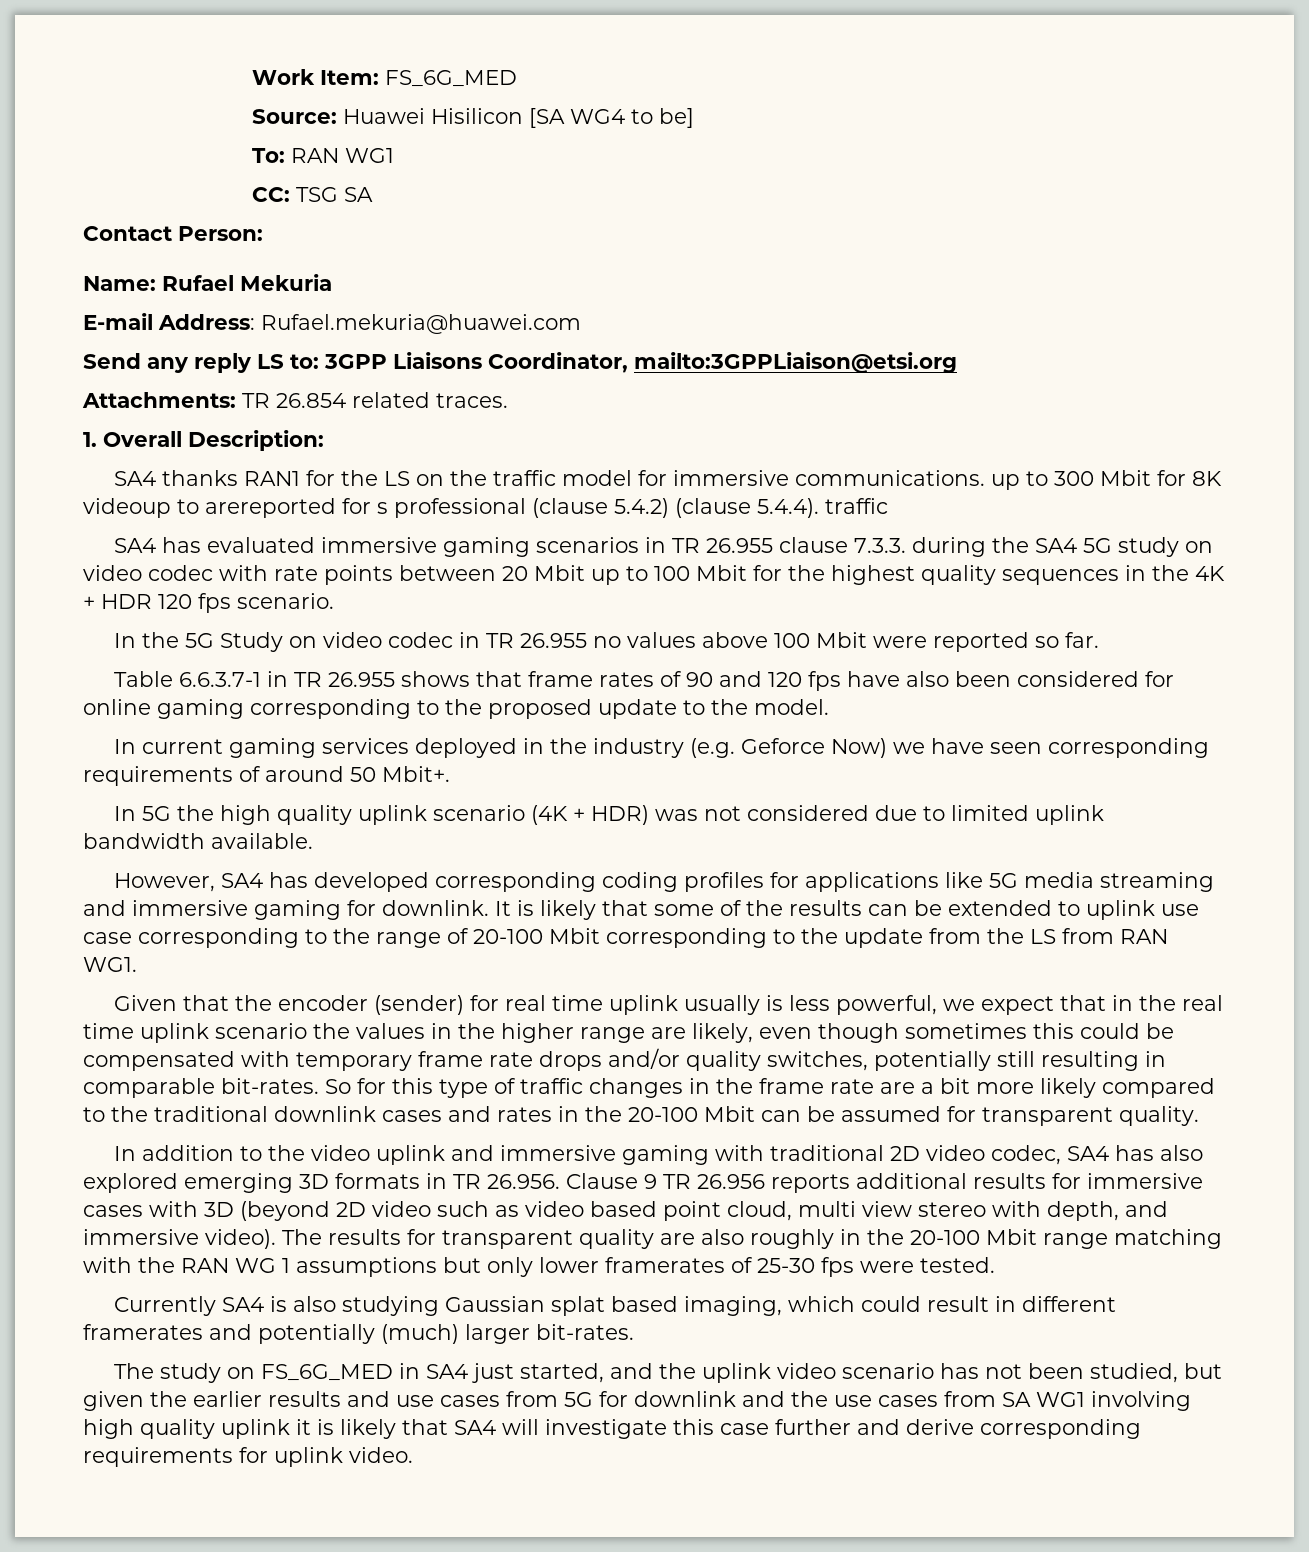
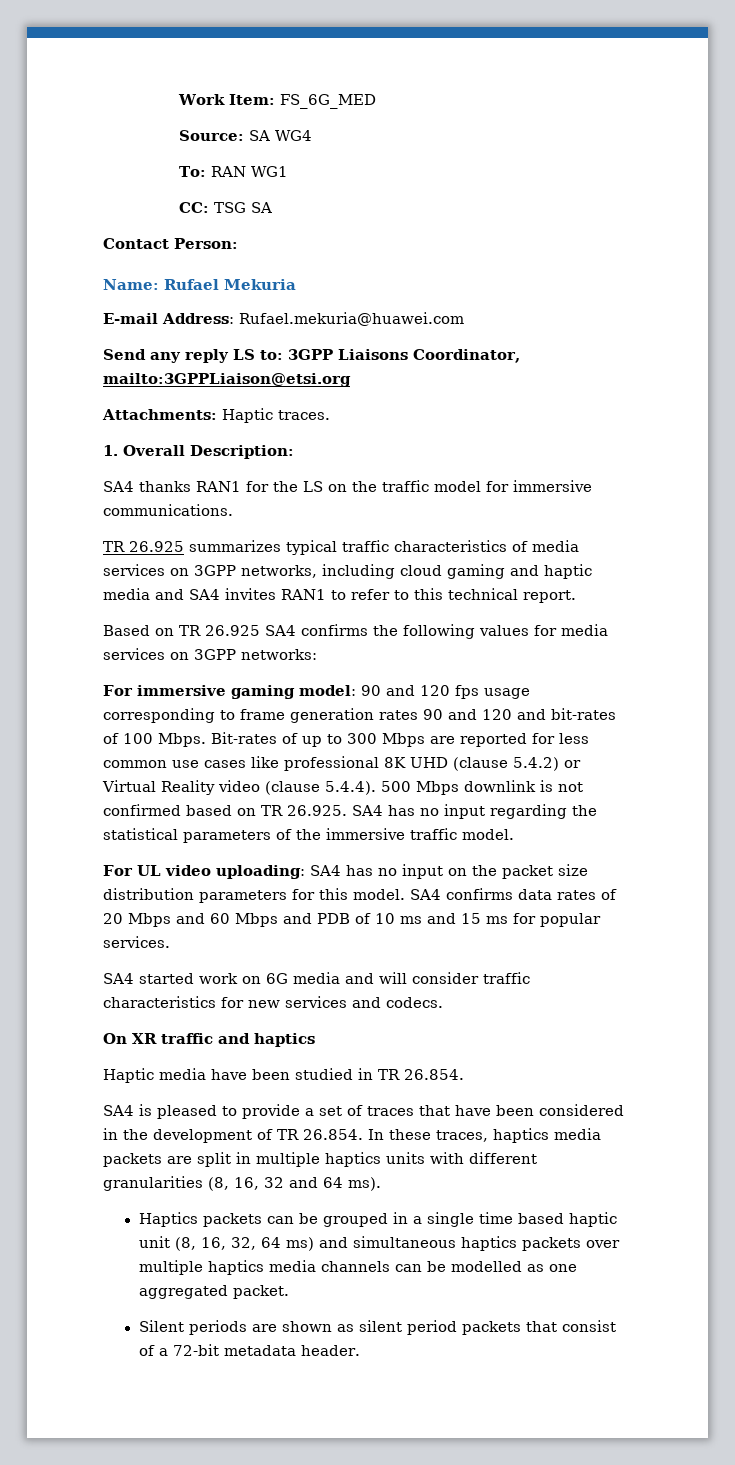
- Source: Huawei Hisilicon [SA WG4 to be]
+ Source: SA WG4
- Attachments: TR 26.854 related traces.
+ Attachments: Haptic traces.
- SA4 thanks RAN1 for the LS on the traffic model for immersive communications. up to 300 Mbit for 8K videoup to arereported for s professional (clause 5.4.2) (clause 5.4.4). traffic
- SA4 has evaluated immersive gaming scenarios in TR 26.955 clause 7.3.3. during the SA4 5G study on video codec with rate points between 20 Mbit up to 100 Mbit for the highest quality sequences in the 4K + HDR 120 fps scenario.
- In the 5G Study on video codec in TR 26.955 no values above 100 Mbit were reported so far.
- Table 6.6.3.7-1 in TR 26.955 shows that frame rates of 90 and 120 fps have also been considered for online gaming corresponding to the proposed update to the model.
- In current gaming services deployed in the industry (e.g. Geforce Now) we have seen corresponding requirements of around 50 Mbit+.
- In 5G the high quality uplink scenario (4K + HDR) was not considered due to limited uplink bandwidth available.
- However, SA4 has developed corresponding coding profiles for applications like 5G media streaming and immersive gaming for downlink. It is likely that some of the results can be extended to uplink use case corresponding to the range of 20-100 Mbit corresponding to the update from the LS from RAN WG1.
- Given that the encoder (sender) for real time uplink usually is less powerful, we expect that in the real time uplink scenario the values in the higher range are likely, even though sometimes this could be compensated with temporary frame rate drops and/or quality switches, potentially still resulting in comparable bit-rates. So for this type of traffic changes in the frame rate are a bit more likely compared to the traditional downlink cases and rates in the 20-100 Mbit can be assumed for transparent quality.
- In addition to the video uplink and immersive gaming with traditional 2D video codec, SA4 has also explored emerging 3D formats in TR 26.956. Clause 9 TR 26.956 reports additional results for immersive cases with 3D (beyond 2D video such as video based point cloud, multi view stereo with depth, and immersive video). The results for transparent quality are also roughly in the 20-100 Mbit range matching with the RAN WG 1 assumptions but only lower framerates of 25-30 fps were tested.
- Currently SA4 is also studying Gaussian splat based imaging, which could result in different framerates and potentially (much) larger bit-rates.
- The study on FS_6G_MED in SA4 just started, and the uplink video scenario has not been studied, but given the earlier results and use cases from 5G for downlink and the use cases from SA WG1 involving high quality uplink it is likely that SA4 will investigate this case further and derive corresponding requirements for uplink video.
+ SA4 thanks RAN1 for the LS on the traffic model for immersive communications.
+ TR 26.925 summarizes typical traffic characteristics of media services on 3GPP networks, including cloud gaming and haptic media and SA4 invites RAN1 to refer to this technical report.
+ Based on TR 26.925 SA4 confirms the following values for media services on 3GPP networks:
+ For immersive gaming model: 90 and 120 fps usage corresponding to frame generation rates 90 and 120 and bit-rates of 100 Mbps. Bit-rates of up to 300 Mbps are reported for less common use cases like professional 8K UHD (clause 5.4.2) or Virtual Reality video (clause 5.4.4). 500 Mbps downlink is not confirmed based on TR 26.925. SA4 has no input regarding the statistical parameters of the immersive traffic model.
+ For UL video uploading: SA4 has no input on the packet size distribution parameters for this model. SA4 confirms data rates of 20 Mbps and 60 Mbps and PDB of 10 ms and 15 ms for popular services.
+ SA4 started work on 6G media and will consider traffic characteristics for new services and codecs.
+ On XR traffic and haptics
+ Haptic media have been studied in TR 26.854.
+ SA4 is pleased to provide a set of traces that have been considered in the development of TR 26.854. In these traces, haptics media packets are split in multiple haptics units with different granularities (8, 16, 32 and 64 ms).
+ Haptics packets can be grouped in a single time based haptic unit (8, 16, 32, 64 ms) and simultaneous haptics packets over multiple haptics media channels can be modelled as one aggregated packet.
+ Silent periods are shown as silent period packets that consist of a 72-bit metadata header.

